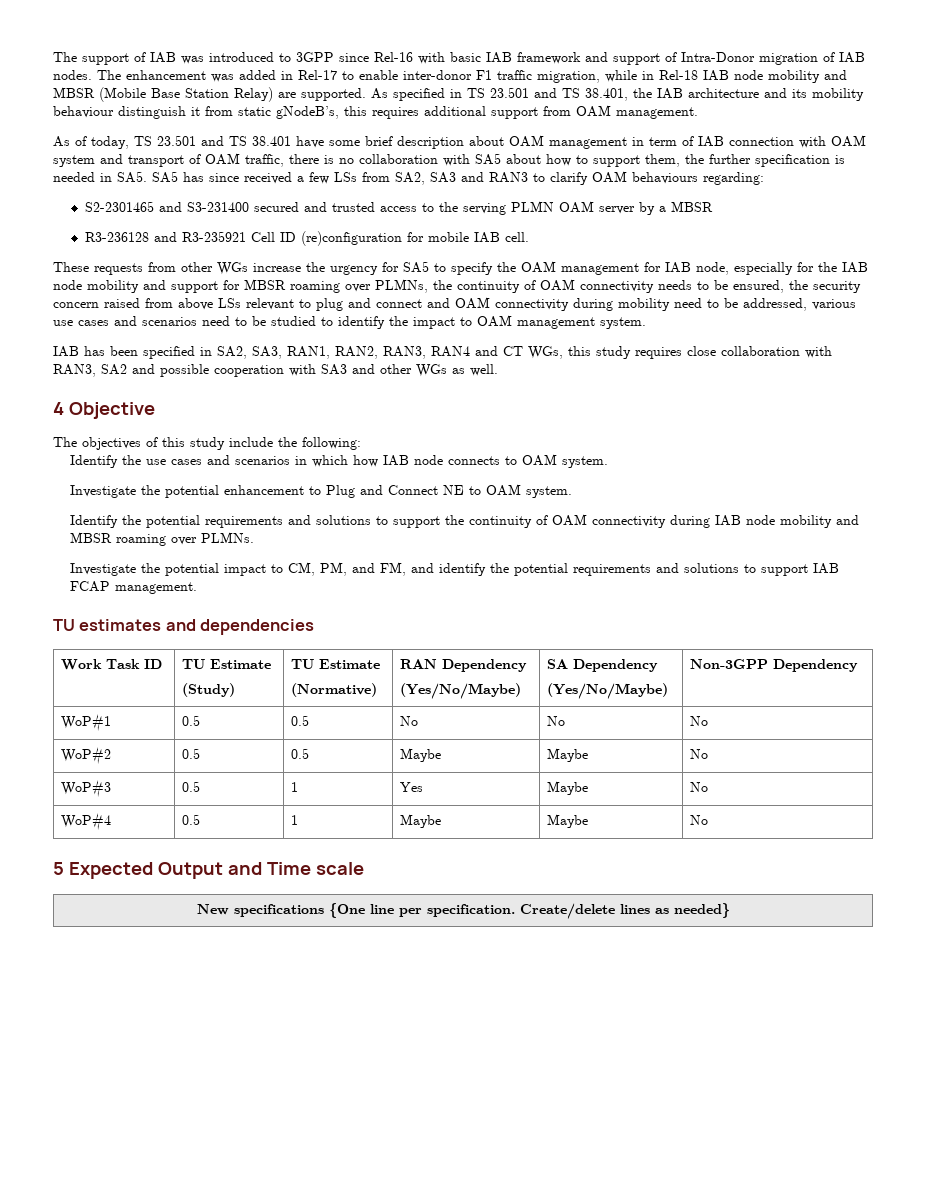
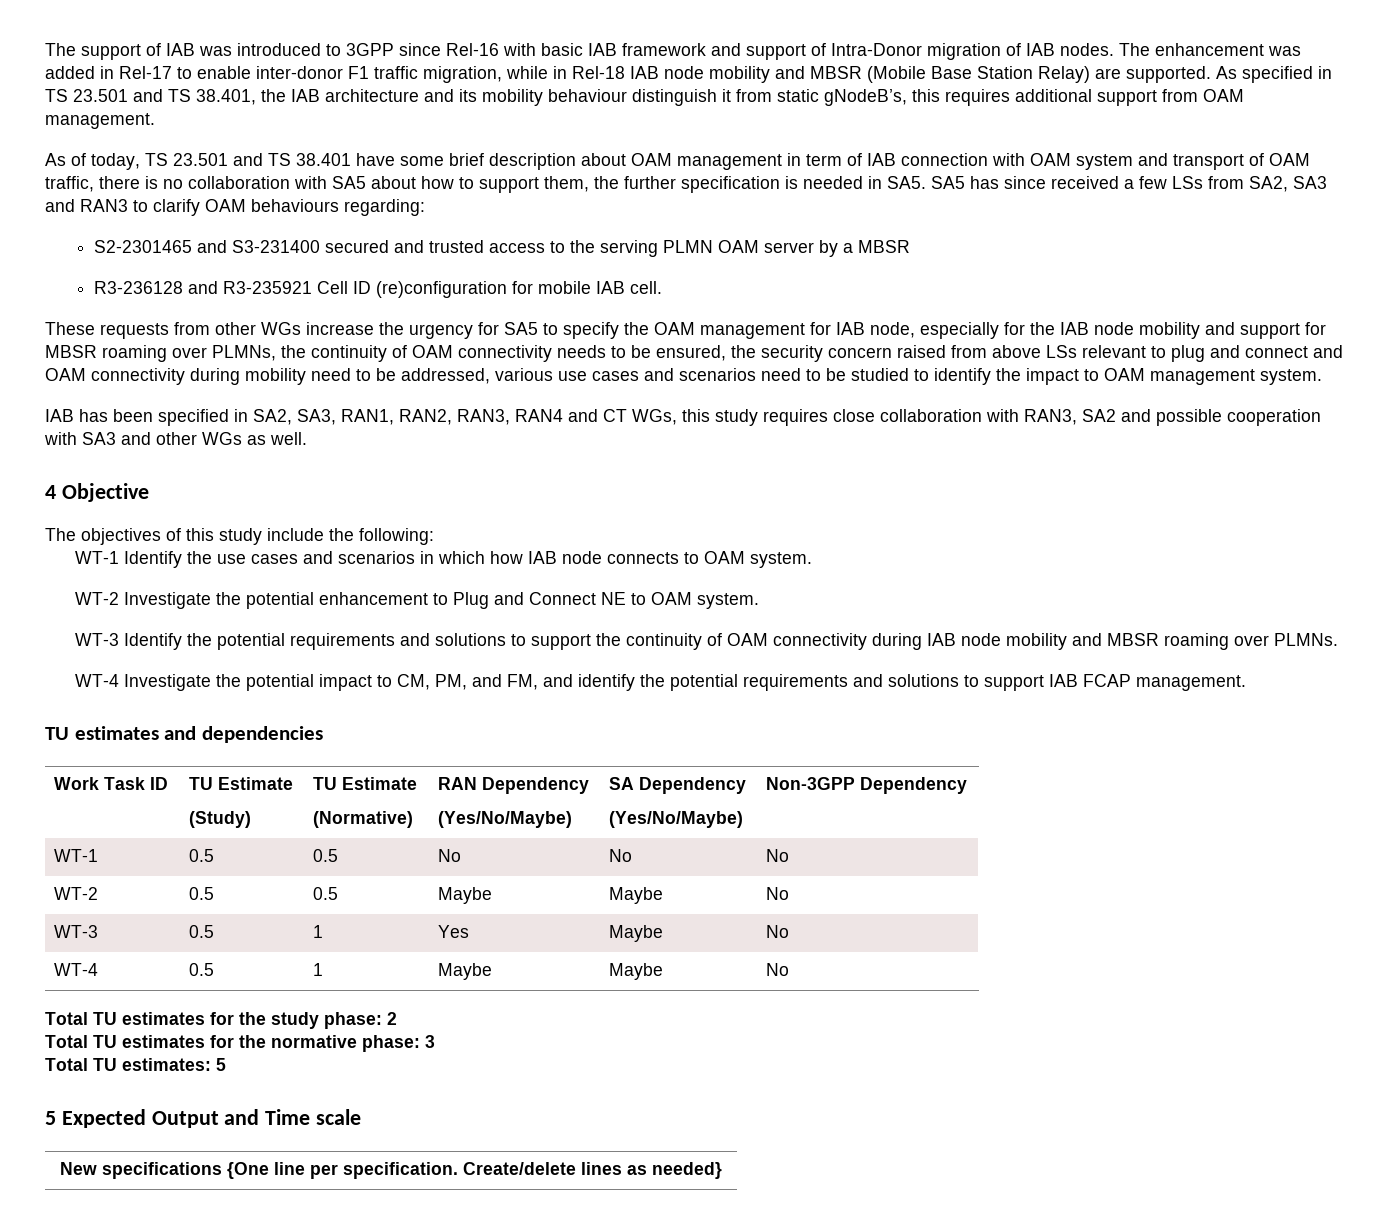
- Identify the use cases and scenarios in which how IAB node connects to OAM system.
+ WT-1 Identify the use cases and scenarios in which how IAB node connects to OAM system.
- Investigate the potential enhancement to Plug and Connect NE to OAM system.
+ WT-2 Investigate the potential enhancement to Plug and Connect NE to OAM system.
- Identify the potential requirements and solutions to support the continuity of OAM connectivity during IAB node mobility and MBSR roaming over PLMNs.
+ WT-3 Identify the potential requirements and solutions to support the continuity of OAM connectivity during IAB node mobility and MBSR roaming over PLMNs.
- Investigate the potential impact to CM, PM, and FM, and identify the potential requirements and solutions to support IAB FCAP management.
+ WT-4 Investigate the potential impact to CM, PM, and FM, and identify the potential requirements and solutions to support IAB FCAP management.
- WoP#1 | 0.5 | 0.5 | No | No | No
+ WT-1 | 0.5 | 0.5 | No | No | No
- WoP#2 | 0.5 | 0.5 | Maybe | Maybe | No
+ WT-2 | 0.5 | 0.5 | Maybe | Maybe | No
- WoP#3 | 0.5 | 1 | Yes | Maybe | No
+ WT-3 | 0.5 | 1 | Yes | Maybe | No
- WoP#4 | 0.5 | 1 | Maybe | Maybe | No
+ WT-4 | 0.5 | 1 | Maybe | Maybe | No
+ Total TU estimates for the study phase: 2
+ Total TU estimates for the normative phase: 3
+ Total TU estimates: 5

